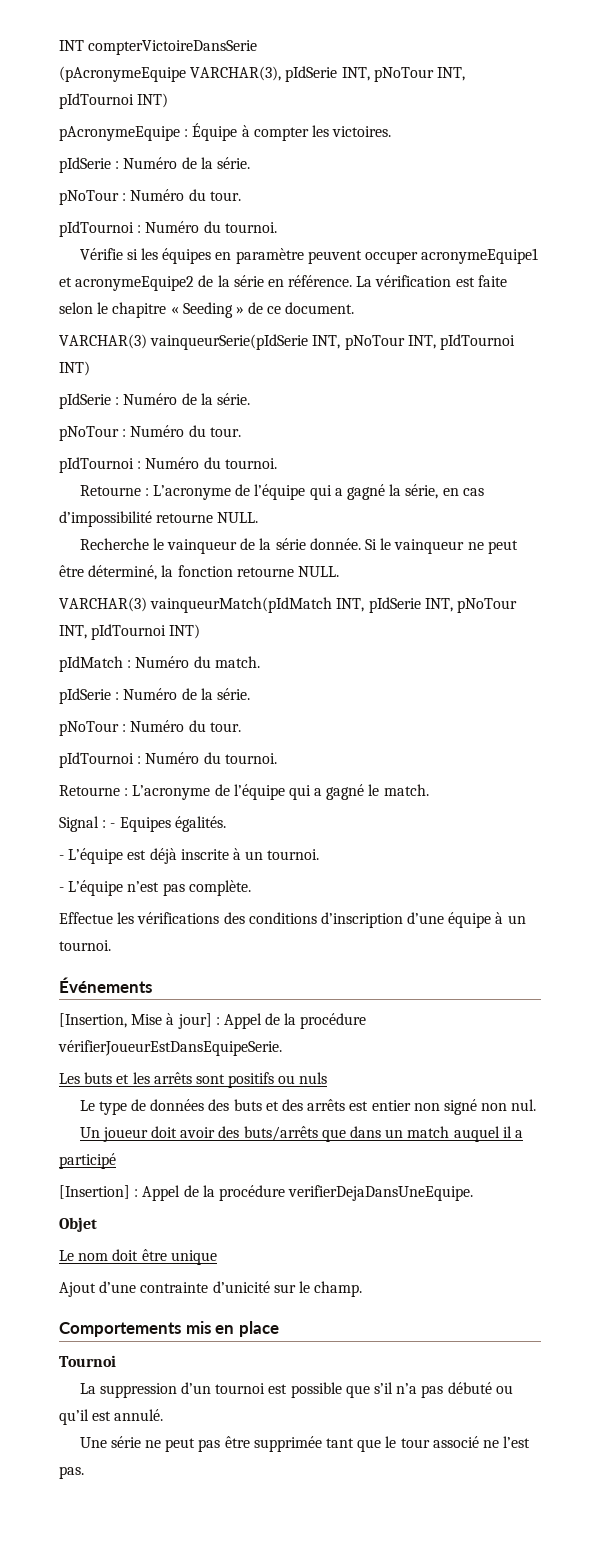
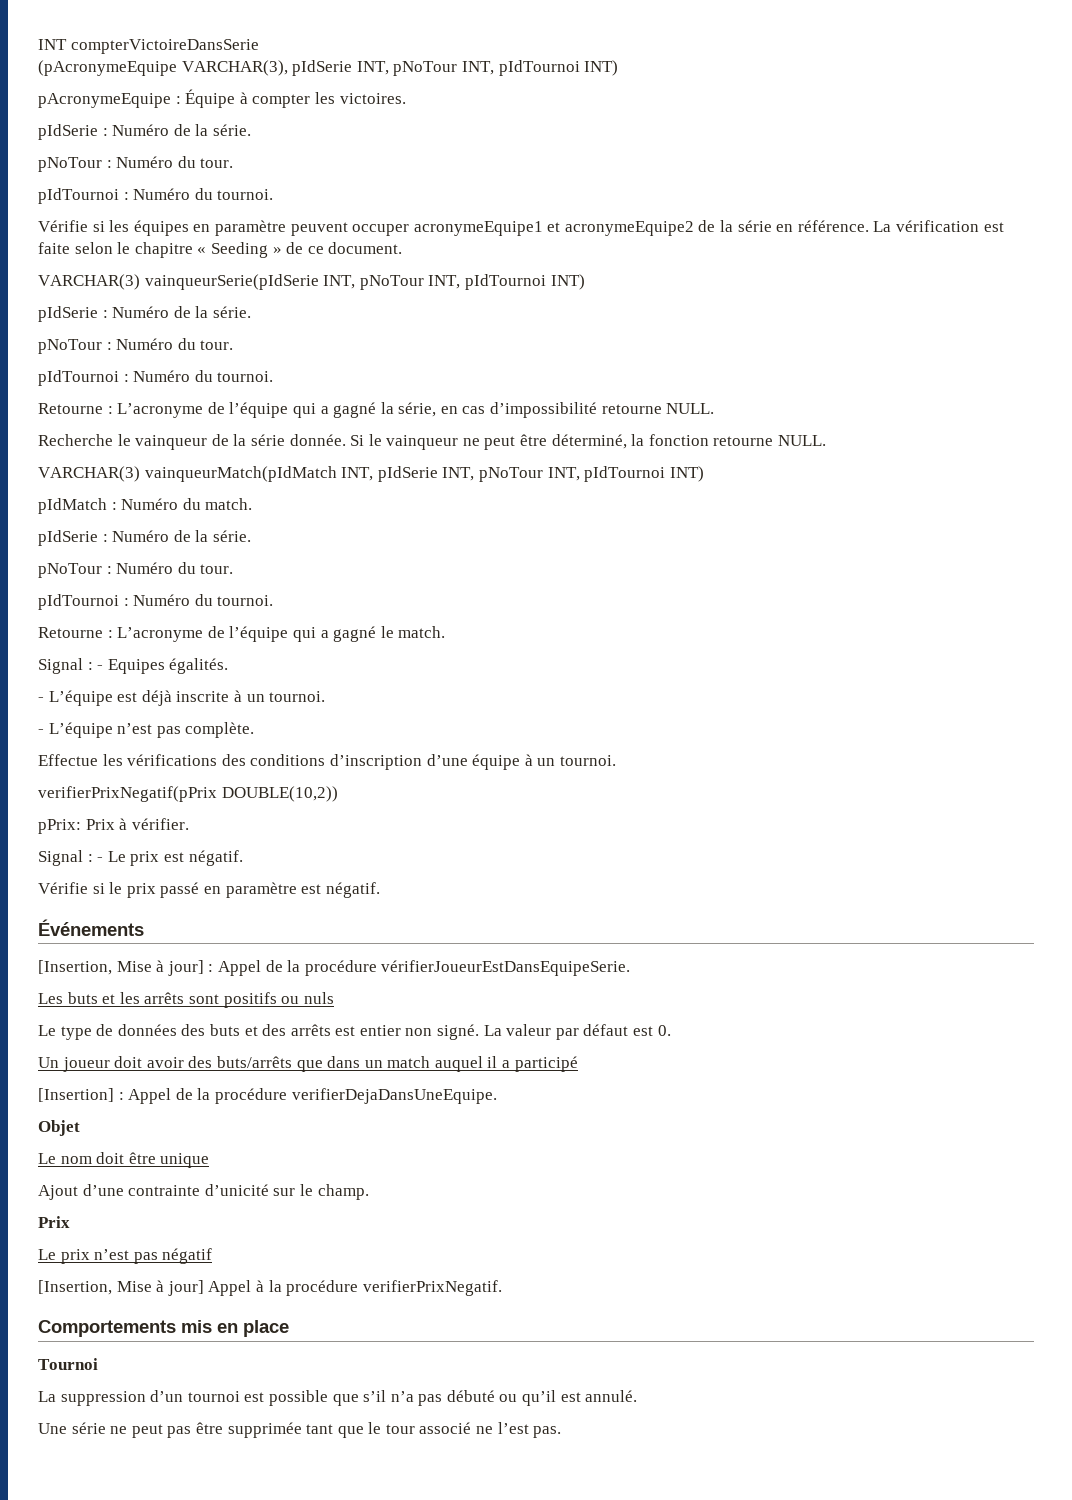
+ verifierPrixNegatif(pPrix DOUBLE(10,2))
+ pPrix: Prix à vérifier.
+ Signal : - Le prix est négatif.
+ Vérifie si le prix passé en paramètre est négatif.
- Le type de données des buts et des arrêts est entier non signé non nul.
+ Le type de données des buts et des arrêts est entier non signé. La valeur par défaut est 0.
  Ajout d’une contrainte d’unicité sur le champ.
+ Prix
+ Le prix n’est pas négatif
+ [Insertion, Mise à jour] Appel à la procédure verifierPrixNegatif.

